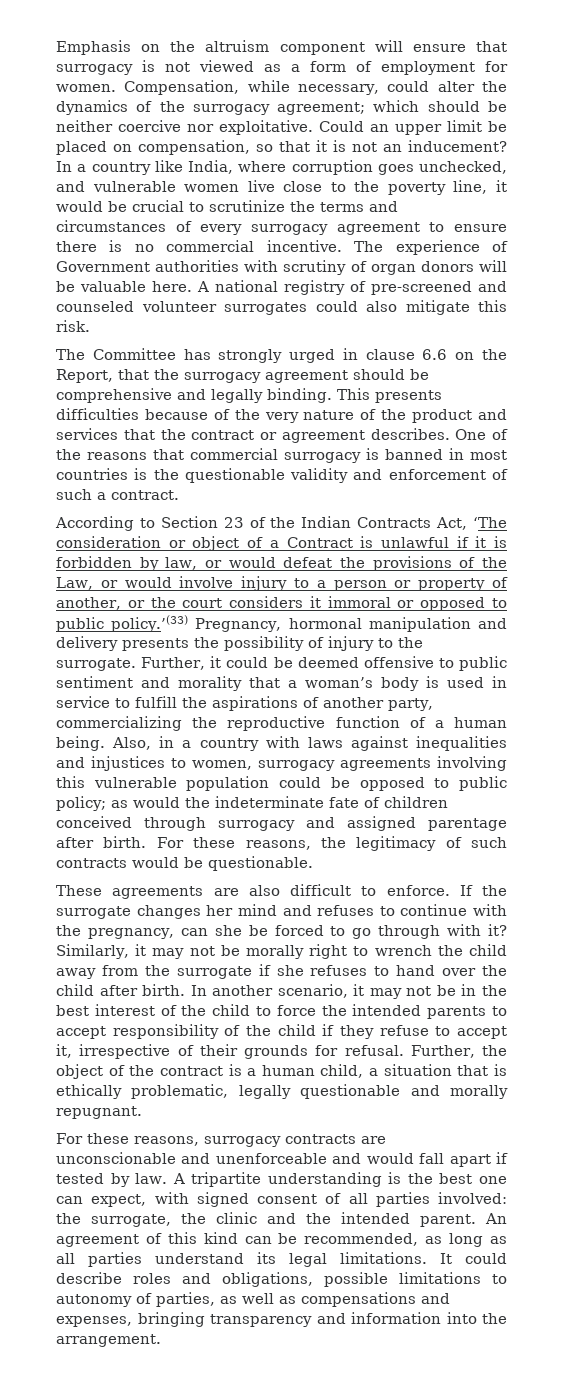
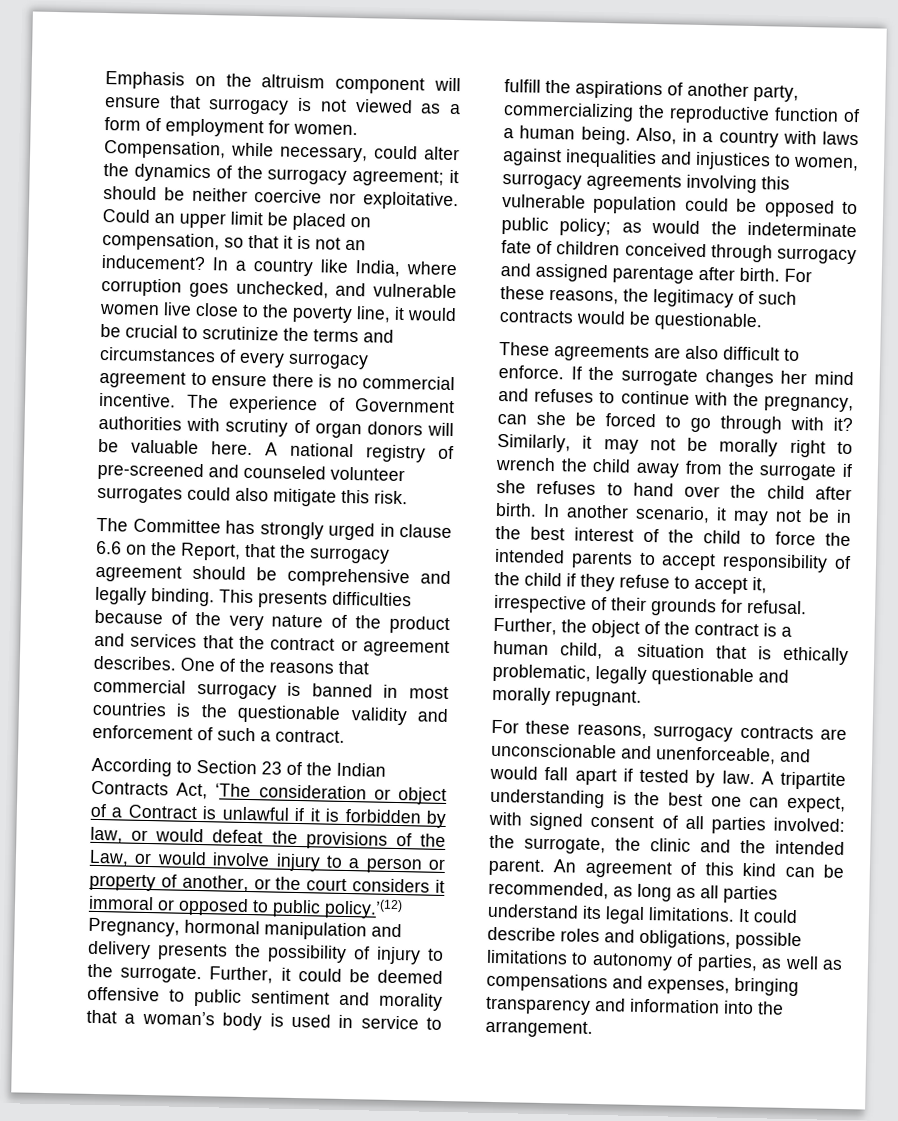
- Compensation, while necessary, could alter the dynamics of the surrogacy agreement; which should be neither coercive nor exploitative.
+ Compensation, while necessary, could alter the dynamics of the surrogacy agreement; it should be neither coercive nor exploitative.
- According to Section 23 of the Indian Contracts Act, ‘The consideration or object of a Contract is unlawful if it is forbidden by law, or would defeat the provisions of the Law, or would involve injury to a person or property of another, or the court considers it immoral or opposed to public policy.’(33) Pregnancy, hormonal manipulation and delivery presents the possibility of injury to the surrogate.
+ According to Section 23 of the Indian Contracts Act, ‘The consideration or object of a Contract is unlawful if it is forbidden by law, or would defeat the provisions of the Law, or would involve injury to a person or property of another, or the court considers it immoral or opposed to public policy.’(12) Pregnancy, hormonal manipulation and delivery presents the possibility of injury to the surrogate.
- For these reasons, surrogacy contracts are unconscionable and unenforceable and would fall apart if tested by law.
+ For these reasons, surrogacy contracts are unconscionable and unenforceable, and would fall apart if tested by law.

